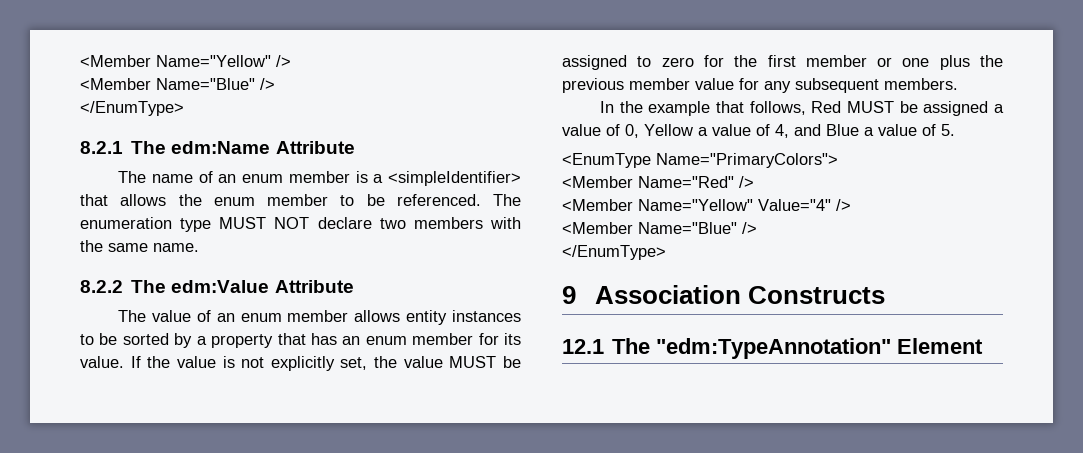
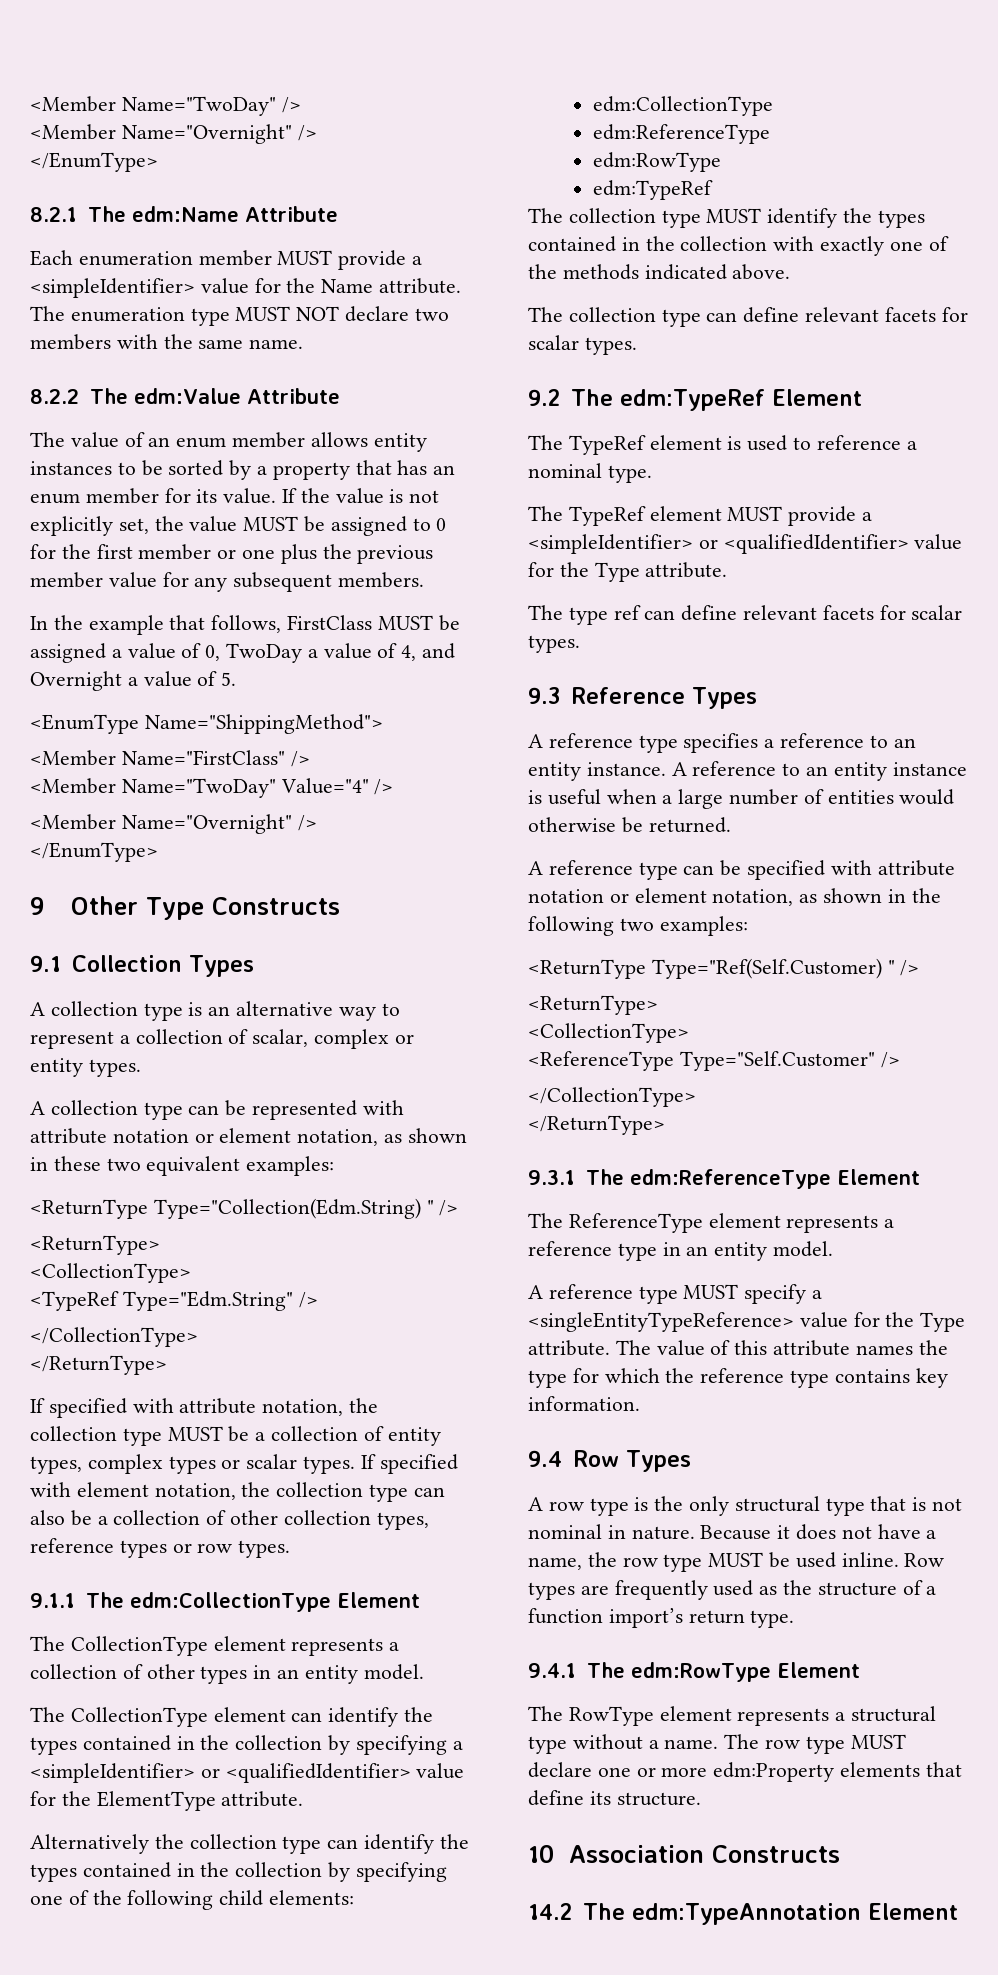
- <Member Name="Yellow" />
- <Member Name="Blue" />
+ <Member Name="TwoDay" />
+ <Member Name="Overnight" />
- The name of an enum member is a <simpleIdentifier> that allows the enum member to be referenced.
+ Each enumeration member MUST provide a <simpleIdentifier> value for the Name attribute.
- If the value is not explicitly set, the value MUST be assigned to zero for the first member or one plus the previous member value for any subsequent members.
+ If the value is not explicitly set, the value MUST be assigned to 0 for the first member or one plus the previous member value for any subsequent members.
- In the example that follows, Red MUST be assigned a value of 0, Yellow a value of 4, and Blue a value of 5.
+ In the example that follows, FirstClass MUST be assigned a value of 0, TwoDay a value of 4, and Overnight a value of 5.
- <EnumType Name="PrimaryColors">
- <Member Name="Red" />
- <Member Name="Yellow" Value="4" />
- <Member Name="Blue" />
+ <EnumType Name="ShippingMethod">
+ <Member Name="FirstClass" />
+ <Member Name="TwoDay" Value="4" />
+ <Member Name="Overnight" />
- 9 Association Constructs
+ 9 Other Type Constructs
+ 9.1 Collection Types
+ A collection type is an alternative way to represent a collection of scalar, complex or entity types.
+ A collection type can be represented with attribute notation or element notation, as shown in these two equivalent examples:
+ <ReturnType Type="Collection(Edm.String) " />
+ <ReturnType>
+ <CollectionType>
+ <TypeRef Type="Edm.String" />
+ </CollectionType>
+ </ReturnType>
+ If specified with attribute notation, the collection type MUST be a collection of entity types, complex types or scalar types. If specified with element notation, the collection type can also be a collection of other collection types, reference types or row types.
+ 9.1.1 The edm:CollectionType Element
+ The CollectionType element represents a collection of other types in an entity model.
+ The CollectionType element can identify the types contained in the collection by specifying a <simpleIdentifier> or <qualifiedIdentifier> value for the ElementType attribute.
+ Alternatively the collection type can identify the types contained in the collection by specifying one of the following child elements:
+ edm:CollectionType
+ edm:ReferenceType
+ edm:RowType
+ edm:TypeRef
+ The collection type MUST identify the types contained in the collection with exactly one of the methods indicated above.
+ The collection type can define relevant facets for scalar types.
+ 9.2 The edm:TypeRef Element
+ The TypeRef element is used to reference a nominal type.
+ The TypeRef element MUST provide a <simpleIdentifier> or <qualifiedIdentifier> value for the Type attribute.
+ The type ref can define relevant facets for scalar types.
+ 9.3 Reference Types
+ A reference type specifies a reference to an entity instance. A reference to an entity instance is useful when a large number of entities would otherwise be returned.
+ A reference type can be specified with attribute notation or element notation, as shown in the following two examples:
+ <ReturnType Type="Ref(Self.Customer) " />
+ <ReturnType>
+ <CollectionType>
+ <ReferenceType Type="Self.Customer" />
+ </CollectionType>
+ </ReturnType>
+ 9.3.1 The edm:ReferenceType Element
+ The ReferenceType element represents a reference type in an entity model.
+ A reference type MUST specify a <singleEntityTypeReference> value for the Type attribute. The value of this attribute names the type for which the reference type contains key information.
+ 9.4 Row Types
+ A row type is the only structural type that is not nominal in nature. Because it does not have a name, the row type MUST be used inline. Row types are frequently used as the structure of a function import’s return type.
+ 9.4.1 The edm:RowType Element
+ The RowType element represents a structural type without a name. The row type MUST declare one or more edm:Property elements that define its structure.
+ 10 Association Constructs
- 12.1 The "edm:TypeAnnotation" Element
+ 14.2 The edm:TypeAnnotation Element

